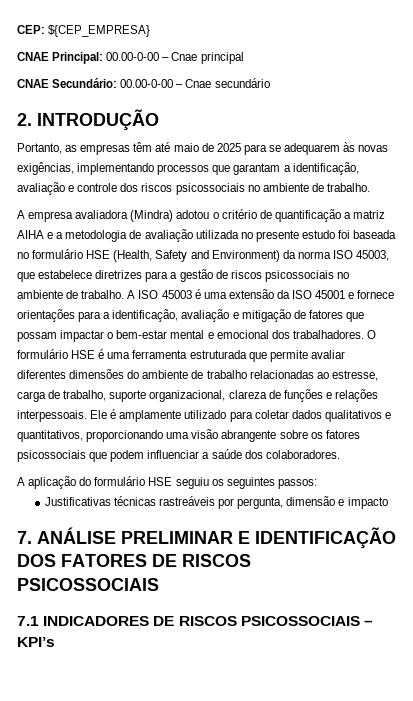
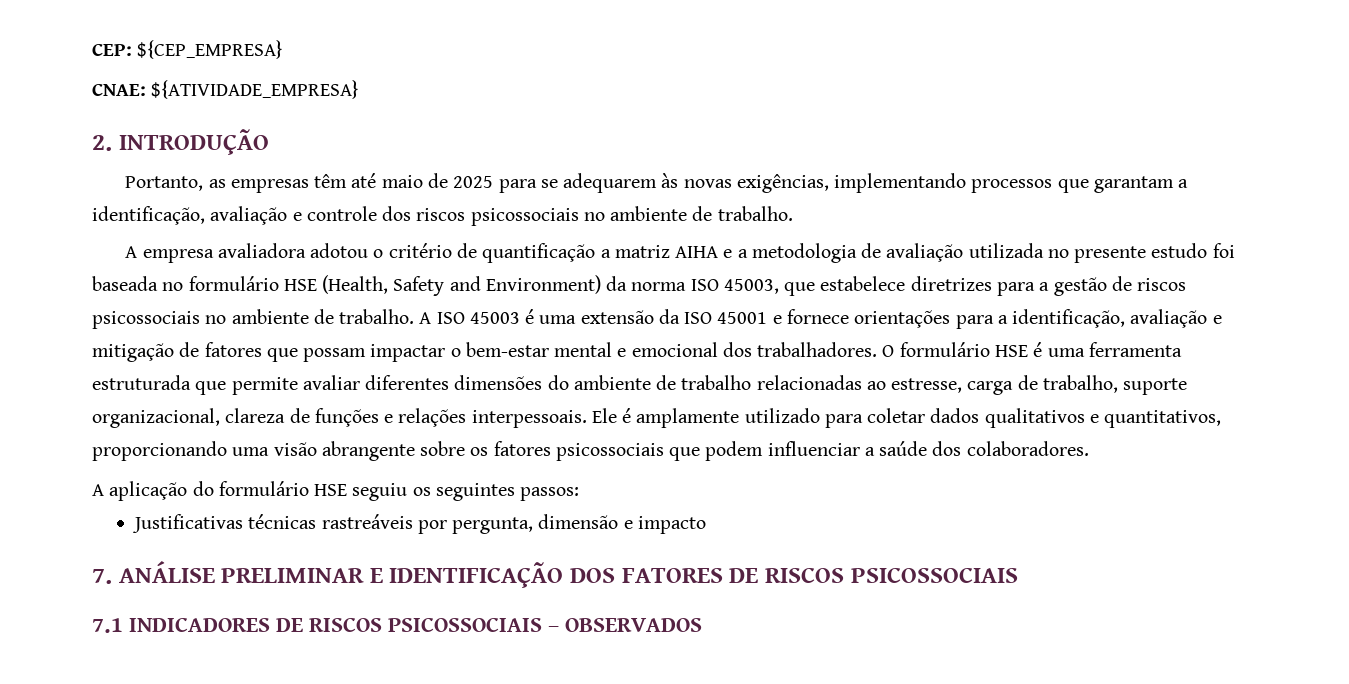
- CNAE Principal: 00.00-0-00 – Cnae principal
- CNAE Secundário: 00.00-0-00 – Cnae secundário
+ CNAE: ${ATIVIDADE_EMPRESA}
- A empresa avaliadora (Mindra) adotou o critério de quantificação a matriz AIHA e a metodologia de avaliação utilizada no presente estudo foi baseada no formulário HSE (Health, Safety and Environment) da norma ISO 45003, que estabelece diretrizes para a gestão de riscos psicossociais no ambiente de trabalho.
+ A empresa avaliadora adotou o critério de quantificação a matriz AIHA e a metodologia de avaliação utilizada no presente estudo foi baseada no formulário HSE (Health, Safety and Environment) da norma ISO 45003, que estabelece diretrizes para a gestão de riscos psicossociais no ambiente de trabalho.
- 7.1 INDICADORES DE RISCOS PSICOSSOCIAIS – KPI’s
+ 7.1 INDICADORES DE RISCOS PSICOSSOCIAIS – OBSERVADOS

